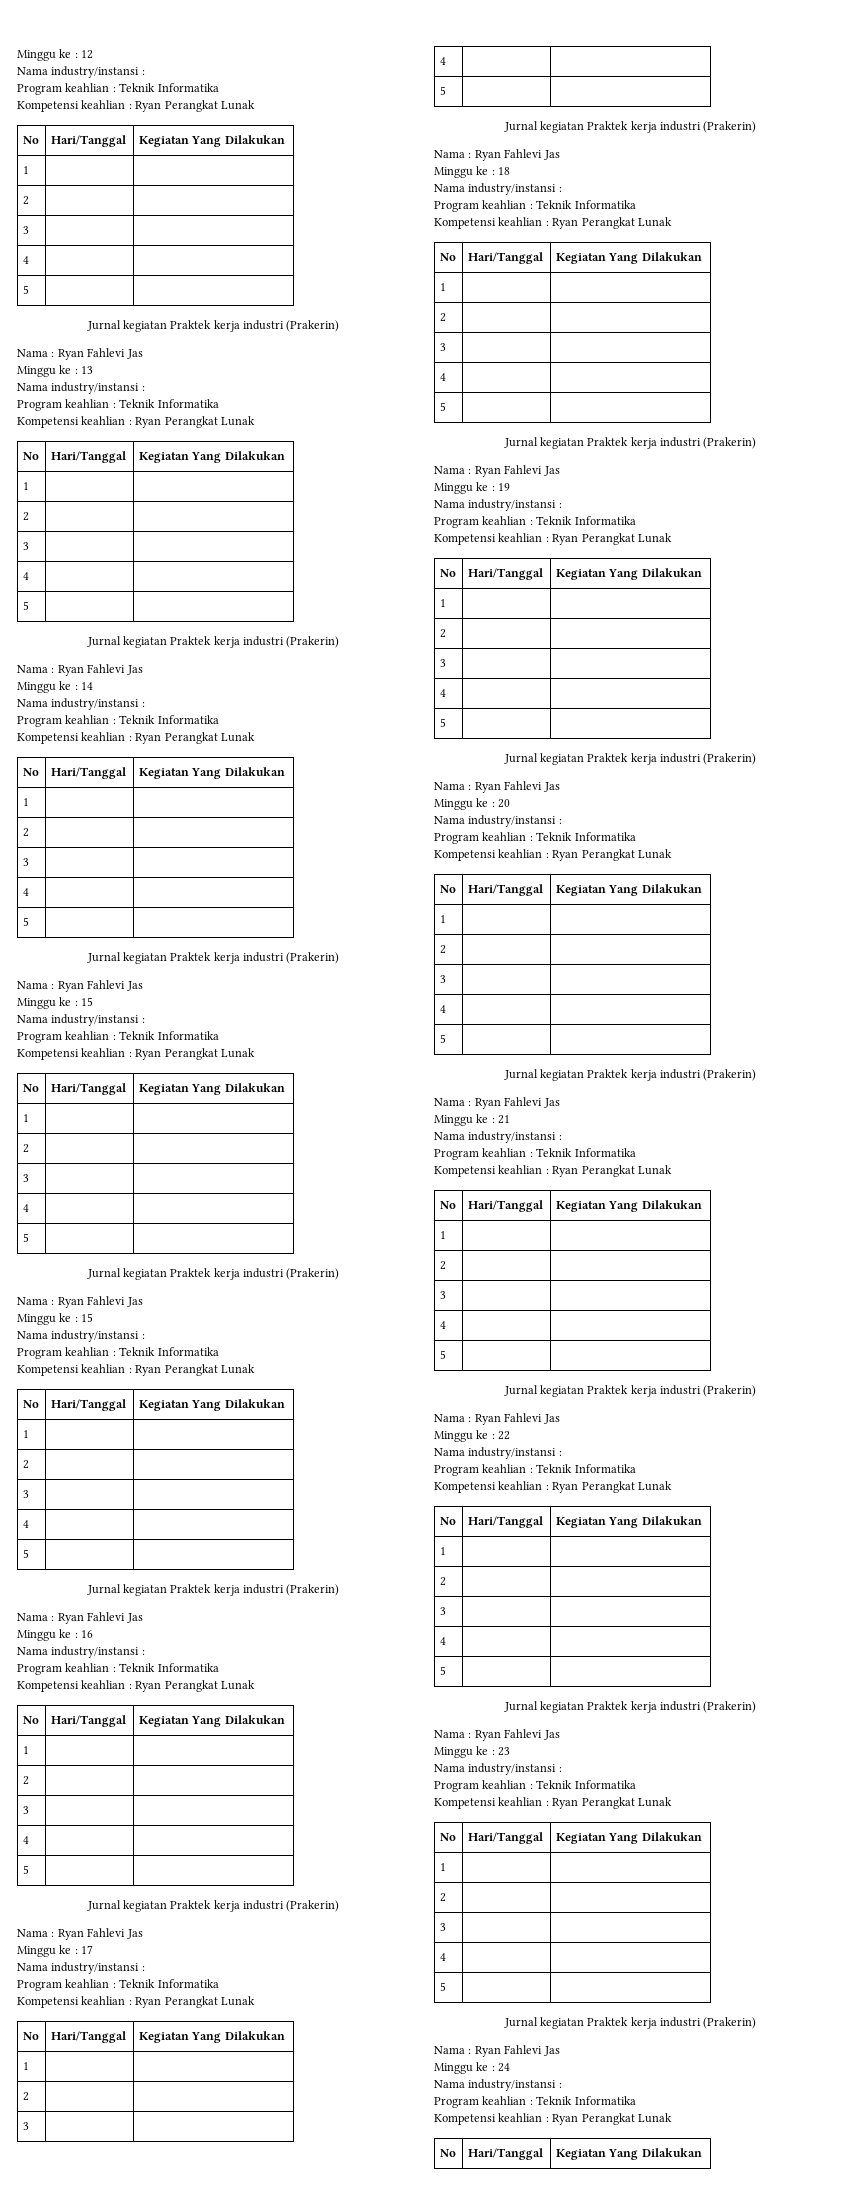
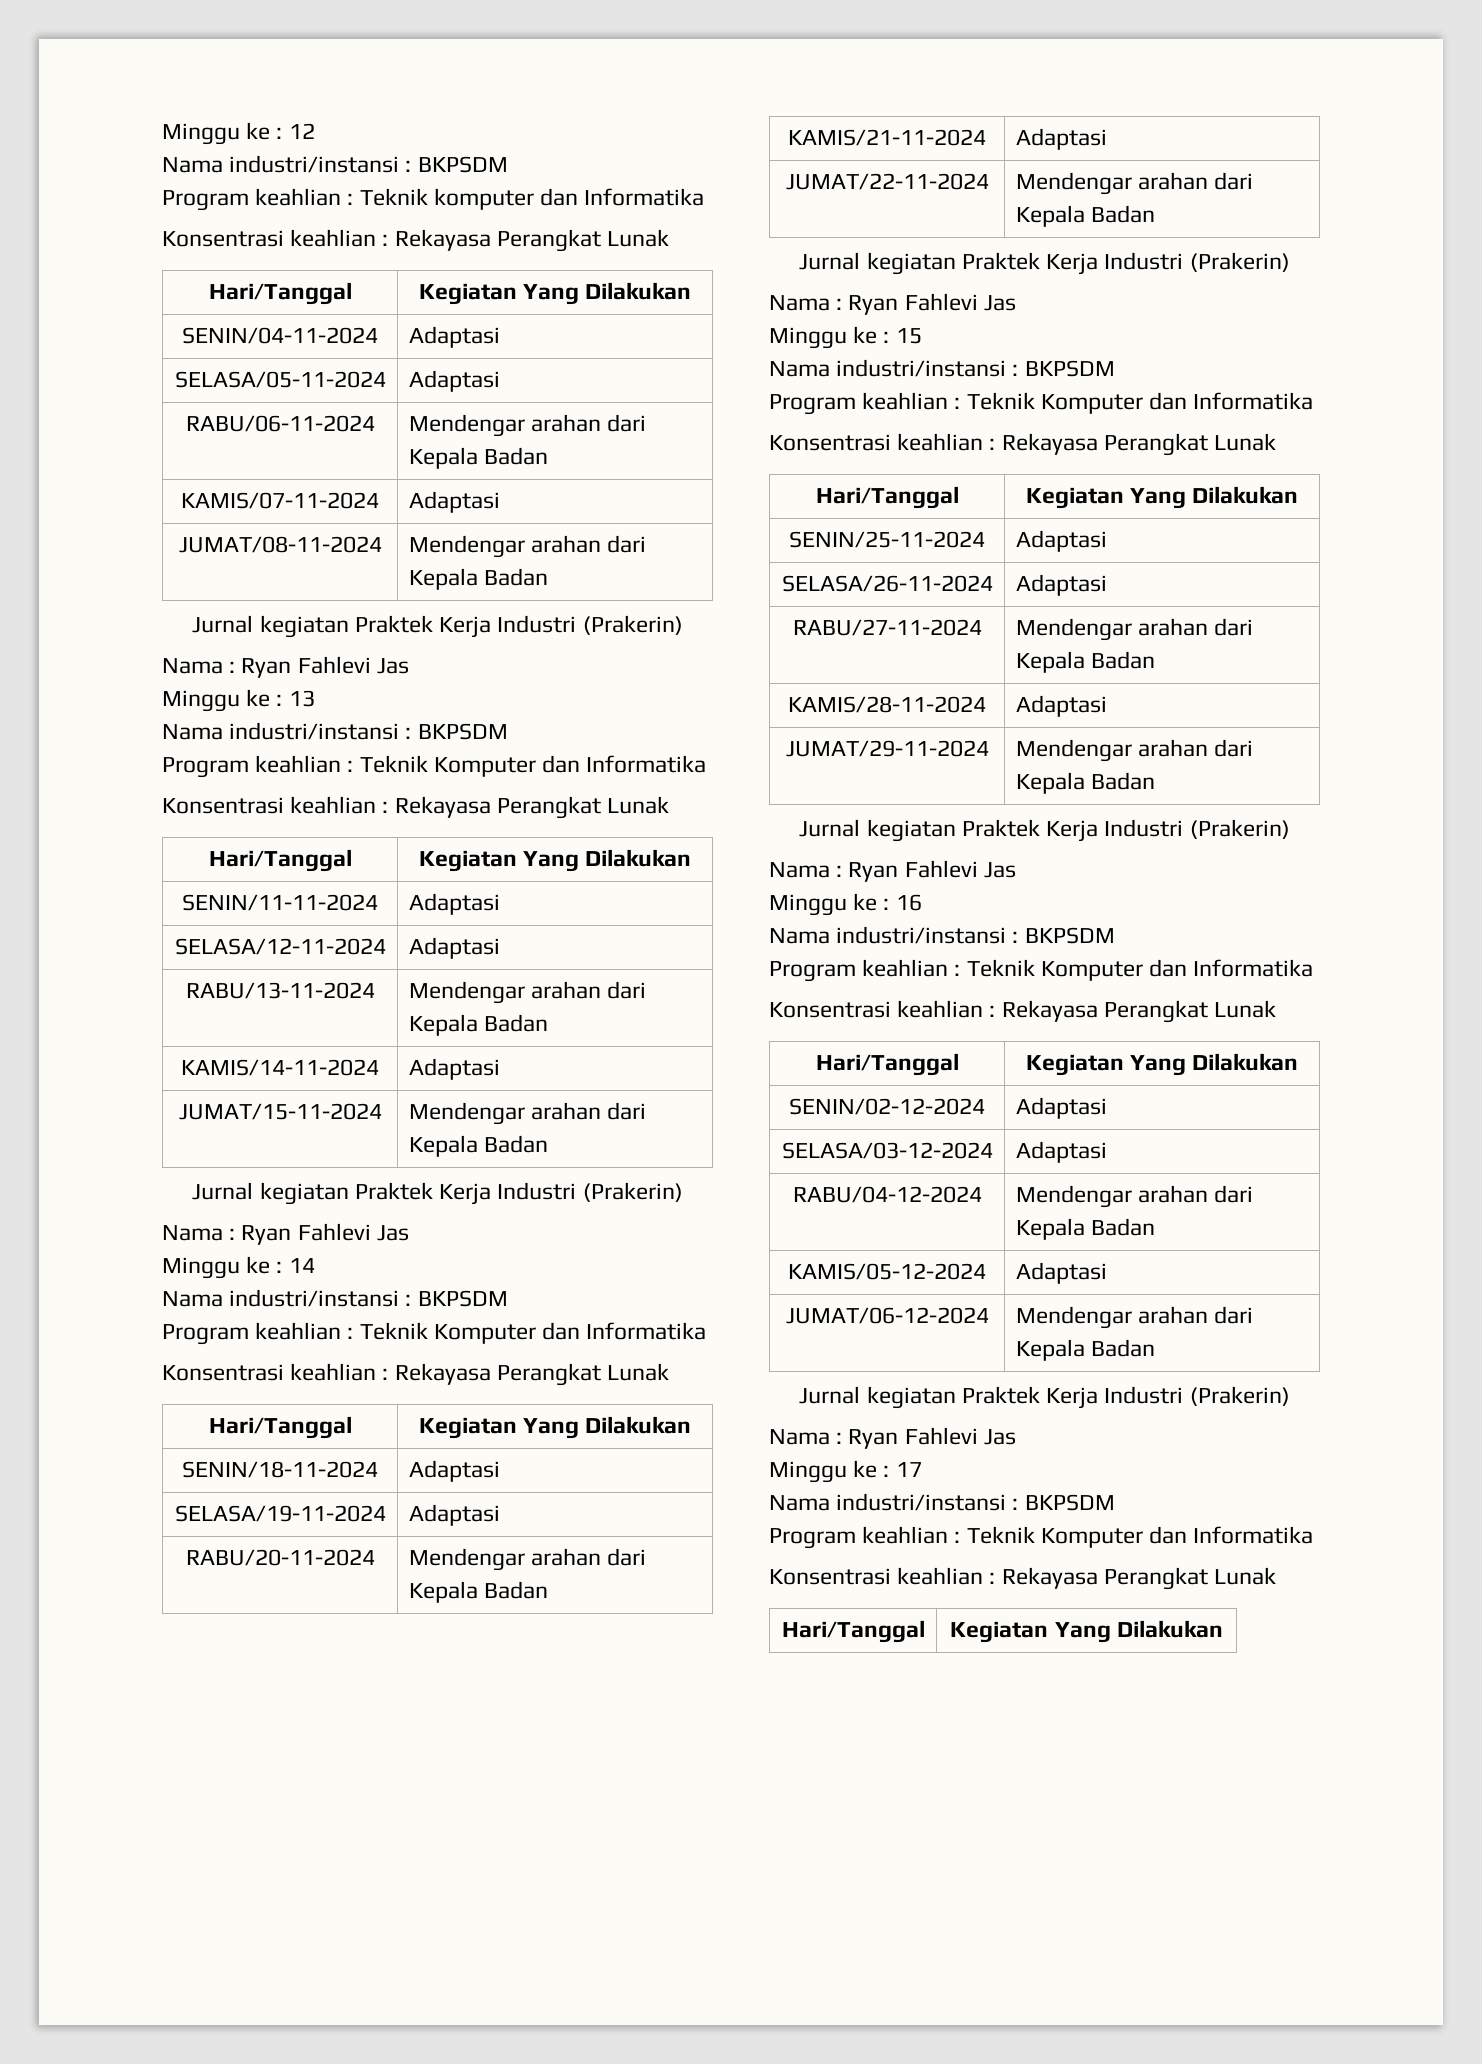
  Minggu ke : 12
- Nama industry/instansi :
- Program keahlian : Teknik Informatika
- Kompetensi keahlian : Ryan Perangkat Lunak
- No | Hari/Tanggal | Kegiatan Yang Dilakukan
- 1 | |
- 2 | |
- 3 | |
- 4 | |
- 5 | |
- Jurnal kegiatan Praktek kerja industri (Prakerin)
+ Nama industri/instansi : BKPSDM
+ Program keahlian : Teknik komputer dan Informatika
+ Konsentrasi keahlian : Rekayasa Perangkat Lunak
+ Hari/Tanggal | Kegiatan Yang Dilakukan
+ SENIN/04-11-2024 | Adaptasi
+ SELASA/05-11-2024 | Adaptasi
+ RABU/06-11-2024 | Mendengar arahan dari Kepala Badan
+ KAMIS/07-11-2024 | Adaptasi
+ JUMAT/08-11-2024 | Mendengar arahan dari Kepala Badan
+ Jurnal kegiatan Praktek Kerja Industri (Prakerin)
  Minggu ke : 13
- Nama industry/instansi :
- Program keahlian : Teknik Informatika
- Kompetensi keahlian : Ryan Perangkat Lunak
- No | Hari/Tanggal | Kegiatan Yang Dilakukan
- 1 | |
- 2 | |
- 3 | |
- 4 | |
- 5 | |
- Jurnal kegiatan Praktek kerja industri (Prakerin)
+ Nama industri/instansi : BKPSDM
+ Program keahlian : Teknik Komputer dan Informatika
+ Konsentrasi keahlian : Rekayasa Perangkat Lunak
+ Hari/Tanggal | Kegiatan Yang Dilakukan
+ SENIN/11-11-2024 | Adaptasi
+ SELASA/12-11-2024 | Adaptasi
+ RABU/13-11-2024 | Mendengar arahan dari Kepala Badan
+ KAMIS/14-11-2024 | Adaptasi
+ JUMAT/15-11-2024 | Mendengar arahan dari Kepala Badan
+ Jurnal kegiatan Praktek Kerja Industri (Prakerin)
  Minggu ke : 14
- Nama industry/instansi :
- Program keahlian : Teknik Informatika
- Kompetensi keahlian : Ryan Perangkat Lunak
- No | Hari/Tanggal | Kegiatan Yang Dilakukan
- 1 | |
- 2 | |
- 3 | |
- 4 | |
- 5 | |
- Jurnal kegiatan Praktek kerja industri (Prakerin)
+ Nama industri/instansi : BKPSDM
+ Program keahlian : Teknik Komputer dan Informatika
+ Konsentrasi keahlian : Rekayasa Perangkat Lunak
+ Hari/Tanggal | Kegiatan Yang Dilakukan
+ SENIN/18-11-2024 | Adaptasi
+ SELASA/19-11-2024 | Adaptasi
+ RABU/20-11-2024 | Mendengar arahan dari Kepala Badan
+ KAMIS/21-11-2024 | Adaptasi
+ JUMAT/22-11-2024 | Mendengar arahan dari Kepala Badan
+ Jurnal kegiatan Praktek Kerja Industri (Prakerin)
  Nama : Ryan Fahlevi Jas
  Minggu ke : 15
- Nama industry/instansi :
- Program keahlian : Teknik Informatika
- Kompetensi keahlian : Ryan Perangkat Lunak
- No | Hari/Tanggal | Kegiatan Yang Dilakukan
- 1 | |
- 2 | |
- 3 | |
- 4 | |
- 5 | |
- Jurnal kegiatan Praktek kerja industri (Prakerin)
- Nama : Ryan Fahlevi Jas
- Minggu ke : 15
- Nama industry/instansi :
- Program keahlian : Teknik Informatika
- Kompetensi keahlian : Ryan Perangkat Lunak
- No | Hari/Tanggal | Kegiatan Yang Dilakukan
- 1 | |
- 2 | |
- 3 | |
- 4 | |
- 5 | |
- Jurnal kegiatan Praktek kerja industri (Prakerin)
+ Nama industri/instansi : BKPSDM
+ Program keahlian : Teknik Komputer dan Informatika
+ Konsentrasi keahlian : Rekayasa Perangkat Lunak
+ Hari/Tanggal | Kegiatan Yang Dilakukan
+ SENIN/25-11-2024 | Adaptasi
+ SELASA/26-11-2024 | Adaptasi
+ RABU/27-11-2024 | Mendengar arahan dari Kepala Badan
+ KAMIS/28-11-2024 | Adaptasi
+ JUMAT/29-11-2024 | Mendengar arahan dari Kepala Badan
+ Jurnal kegiatan Praktek Kerja Industri (Prakerin)
  Minggu ke : 16
- Nama industry/instansi :
- Program keahlian : Teknik Informatika
- Kompetensi keahlian : Ryan Perangkat Lunak
- No | Hari/Tanggal | Kegiatan Yang Dilakukan
- 1 | |
- 2 | |
- 3 | |
- 4 | |
- 5 | |
- Jurnal kegiatan Praktek kerja industri (Prakerin)
+ Nama industri/instansi : BKPSDM
+ Program keahlian : Teknik Komputer dan Informatika
+ Konsentrasi keahlian : Rekayasa Perangkat Lunak
+ Hari/Tanggal | Kegiatan Yang Dilakukan
+ SENIN/02-12-2024 | Adaptasi
+ SELASA/03-12-2024 | Adaptasi
+ RABU/04-12-2024 | Mendengar arahan dari Kepala Badan
+ KAMIS/05-12-2024 | Adaptasi
+ JUMAT/06-12-2024 | Mendengar arahan dari Kepala Badan
+ Jurnal kegiatan Praktek Kerja Industri (Prakerin)
  Minggu ke : 17
- Nama industry/instansi :
- Program keahlian : Teknik Informatika
- Kompetensi keahlian : Ryan Perangkat Lunak
- No | Hari/Tanggal | Kegiatan Yang Dilakukan
- 1 | |
- 2 | |
- 3 | |
- 4 | |
- 5 | |
- Jurnal kegiatan Praktek kerja industri (Prakerin)
- Nama : Ryan Fahlevi Jas
- Minggu ke : 18
- Nama industry/instansi :
- Program keahlian : Teknik Informatika
- Kompetensi keahlian : Ryan Perangkat Lunak
- No | Hari/Tanggal | Kegiatan Yang Dilakukan
- 1 | |
- 2 | |
- 3 | |
- 4 | |
- 5 | |
- Jurnal kegiatan Praktek kerja industri (Prakerin)
- Nama : Ryan Fahlevi Jas
- Minggu ke : 19
- Nama industry/instansi :
- Program keahlian : Teknik Informatika
- Kompetensi keahlian : Ryan Perangkat Lunak
- No | Hari/Tanggal | Kegiatan Yang Dilakukan
- 1 | |
- 2 | |
- 3 | |
- 4 | |
- 5 | |
- Jurnal kegiatan Praktek kerja industri (Prakerin)
- Nama : Ryan Fahlevi Jas
- Minggu ke : 20
- Nama industry/instansi :
- Program keahlian : Teknik Informatika
- Kompetensi keahlian : Ryan Perangkat Lunak
- No | Hari/Tanggal | Kegiatan Yang Dilakukan
- 1 | |
- 2 | |
- 3 | |
- 4 | |
- 5 | |
- Jurnal kegiatan Praktek kerja industri (Prakerin)
- Nama : Ryan Fahlevi Jas
- Minggu ke : 21
- Nama industry/instansi :
- Program keahlian : Teknik Informatika
- Kompetensi keahlian : Ryan Perangkat Lunak
- No | Hari/Tanggal | Kegiatan Yang Dilakukan
- 1 | |
- 2 | |
- 3 | |
- 4 | |
- 5 | |
- Jurnal kegiatan Praktek kerja industri (Prakerin)
- Nama : Ryan Fahlevi Jas
- Minggu ke : 22
- Nama industry/instansi :
- Program keahlian : Teknik Informatika
- Kompetensi keahlian : Ryan Perangkat Lunak
- No | Hari/Tanggal | Kegiatan Yang Dilakukan
- 1 | |
- 2 | |
- 3 | |
- 4 | |
- 5 | |
- Jurnal kegiatan Praktek kerja industri (Prakerin)
- Nama : Ryan Fahlevi Jas
- Minggu ke : 23
- Nama industry/instansi :
- Program keahlian : Teknik Informatika
- Kompetensi keahlian : Ryan Perangkat Lunak
- No | Hari/Tanggal | Kegiatan Yang Dilakukan
- 1 | |
- 2 | |
- 3 | |
- 4 | |
- 5 | |
- Jurnal kegiatan Praktek kerja industri (Prakerin)
- Nama : Ryan Fahlevi Jas
- Minggu ke : 24
- Nama industry/instansi :
- Program keahlian : Teknik Informatika
- Kompetensi keahlian : Ryan Perangkat Lunak
- No | Hari/Tanggal | Kegiatan Yang Dilakukan
+ Nama industri/instansi : BKPSDM
+ Program keahlian : Teknik Komputer dan Informatika
+ Konsentrasi keahlian : Rekayasa Perangkat Lunak
+ Hari/Tanggal | Kegiatan Yang Dilakukan

